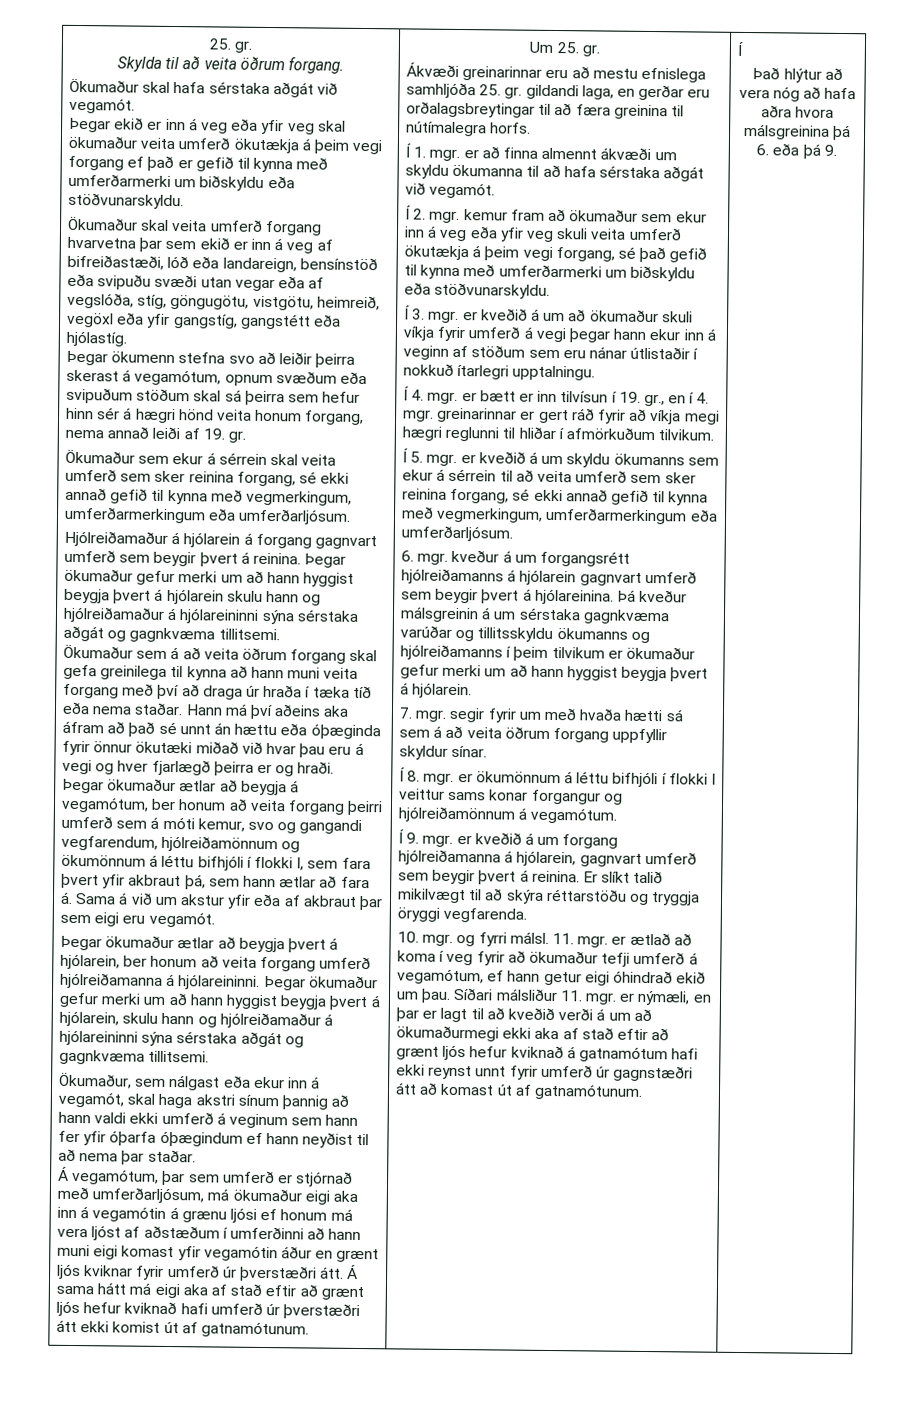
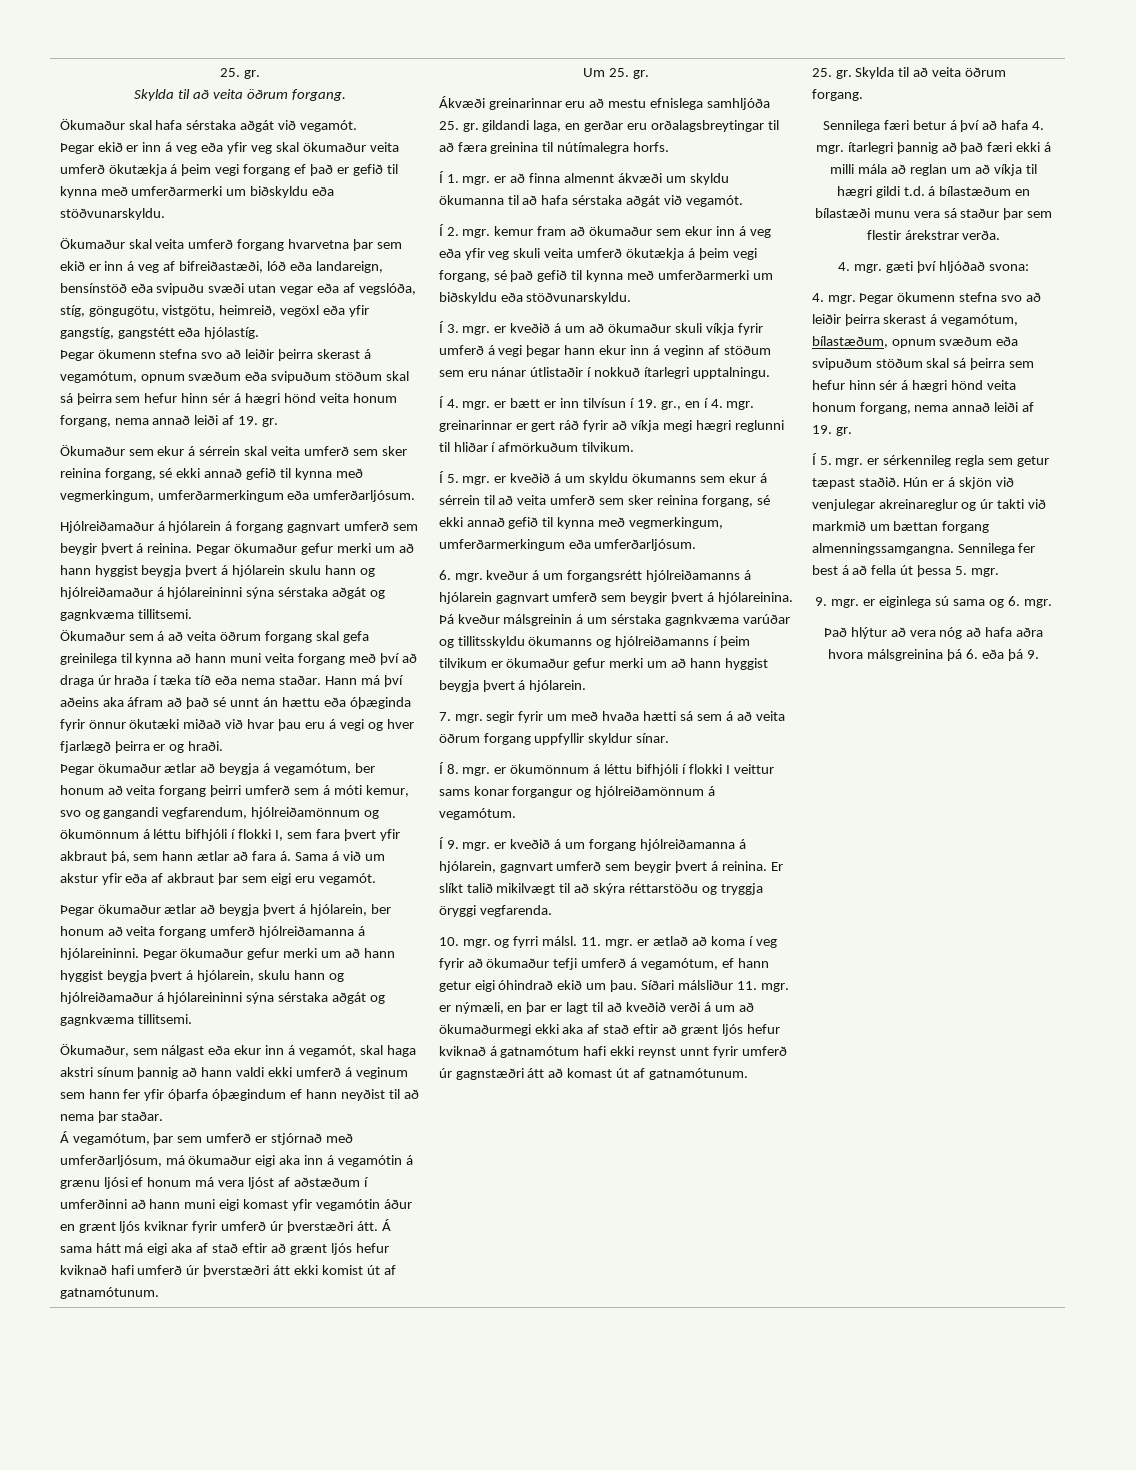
- Síðari málsliður 11. mgr. er nýmæli, en þar er lagt til að kveðið verði á um að ökumaðurmegi ekki aka af stað eftir að grænt ljós hefur kviknað á gatnamótum hafi ekki reynst unnt fyrir umferð úr gagnstæðri átt að komast út af gatnamótunum. | Í
+ Síðari málsliður 11. mgr. er nýmæli, en þar er lagt til að kveðið verði á um að ökumaðurmegi ekki aka af stað eftir að grænt ljós hefur kviknað á gatnamótum hafi ekki reynst unnt fyrir umferð úr gagnstæðri átt að komast út af gatnamótunum. | 25. gr. Skylda til að veita öðrum forgang.
+ Sennilega færi betur á því að hafa 4. mgr. ítarlegri þannig að það færi ekki á milli mála að reglan um að víkja til hægri gildi t.d. á bílastæðum en bílastæði munu vera sá staður þar sem flestir árekstrar verða.
+ 4. mgr. gæti því hljóðað svona:
+ 4. mgr. Þegar ökumenn stefna svo að leiðir þeirra skerast á vegamótum, bílastæðum, opnum svæðum eða svipuðum stöðum skal sá þeirra sem hefur hinn sér á hægri hönd veita honum forgang, nema annað leiði af 19. gr.
+ Í 5. mgr. er sérkennileg regla sem getur tæpast staðið. Hún er á skjön við venjulegar akreinareglur og úr takti við markmið um bættan forgang almenningssamgangna. Sennilega fer best á að fella út þessa 5. mgr.
+ 9. mgr. er eiginlega sú sama og 6. mgr.

